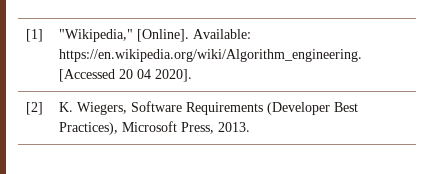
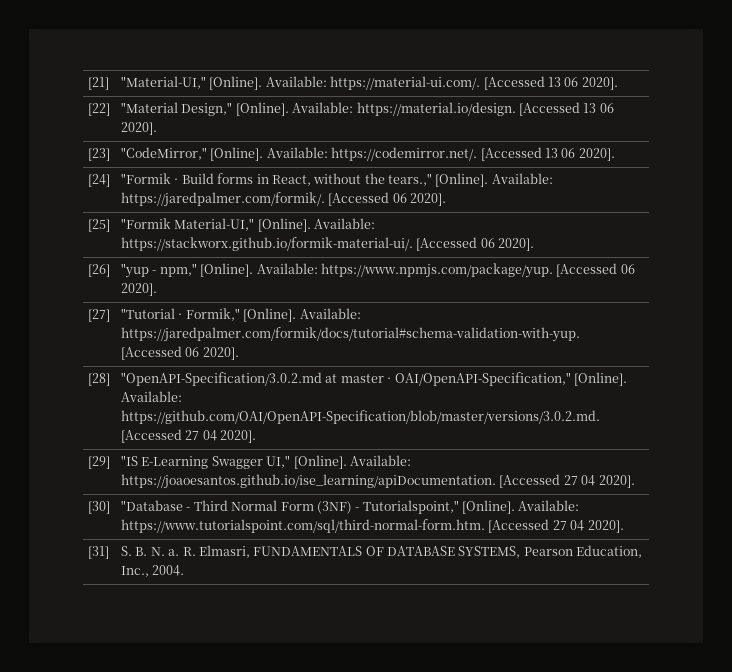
- [1] | "Wikipedia," [Online]. Available: https://en.wikipedia.org/wiki/Algorithm_engineering. [Accessed 20 04 2020].
- [2] | K. Wiegers, Software Requirements (Developer Best Practices), Microsoft Press, 2013.
+ [21] | "Material-UI," [Online]. Available: https://material-ui.com/. [Accessed 13 06 2020].
+ [22] | "Material Design," [Online]. Available: https://material.io/design. [Accessed 13 06 2020].
+ [23] | "CodeMirror," [Online]. Available: https://codemirror.net/. [Accessed 13 06 2020].
+ [24] | "Formik · Build forms in React, without the tears.," [Online]. Available: https://jaredpalmer.com/formik/. [Accessed 06 2020].
+ [25] | "Formik Material-UI," [Online]. Available: https://stackworx.github.io/formik-material-ui/. [Accessed 06 2020].
+ [26] | "yup - npm," [Online]. Available: https://www.npmjs.com/package/yup. [Accessed 06 2020].
+ [27] | "Tutorial · Formik," [Online]. Available: https://jaredpalmer.com/formik/docs/tutorial#schema-validation-with-yup. [Accessed 06 2020].
+ [28] | "OpenAPI-Specification/3.0.2.md at master · OAI/OpenAPI-Specification," [Online]. Available: https://github.com/OAI/OpenAPI-Specification/blob/master/versions/3.0.2.md. [Accessed 27 04 2020].
+ [29] | "IS E-Learning Swagger UI," [Online]. Available: https://joaoesantos.github.io/ise_learning/apiDocumentation. [Accessed 27 04 2020].
+ [30] | "Database - Third Normal Form (3NF) - Tutorialspoint," [Online]. Available: https://www.tutorialspoint.com/sql/third-normal-form.htm. [Accessed 27 04 2020].
+ [31] | S. B. N. a. R. Elmasri, FUNDAMENTALS OF DATABASE SYSTEMS, Pearson Education, Inc., 2004.

